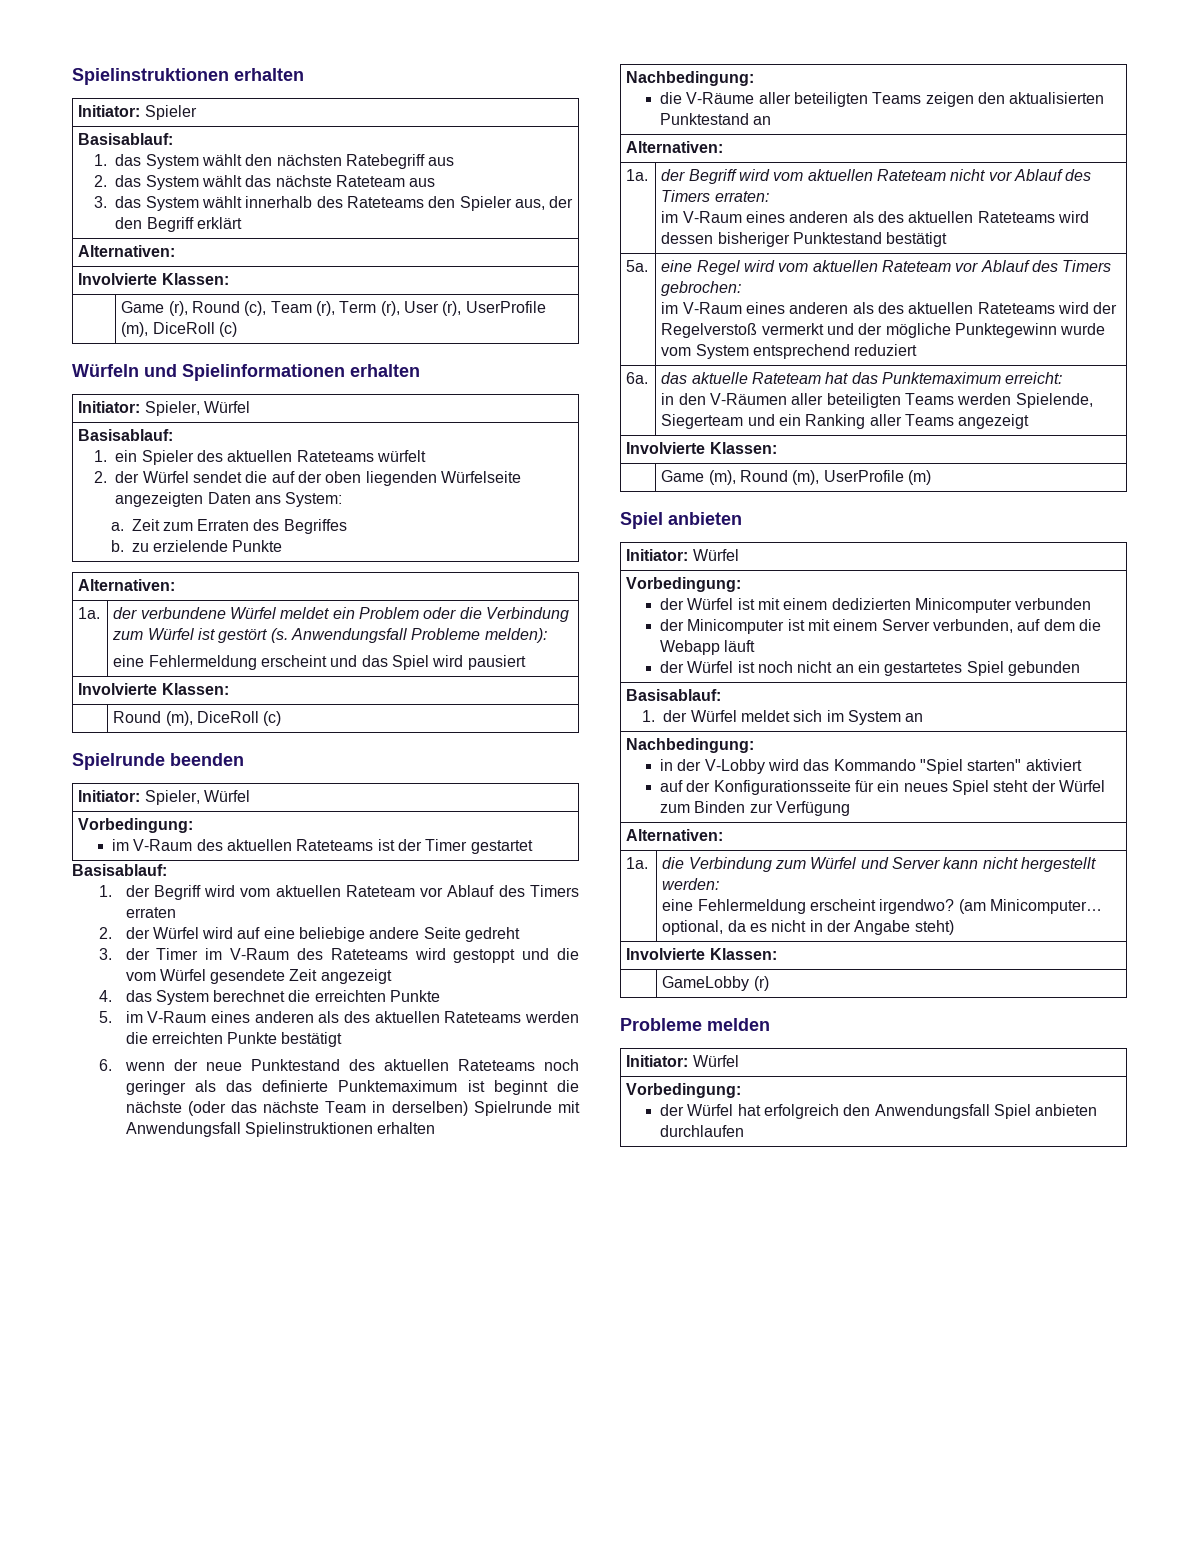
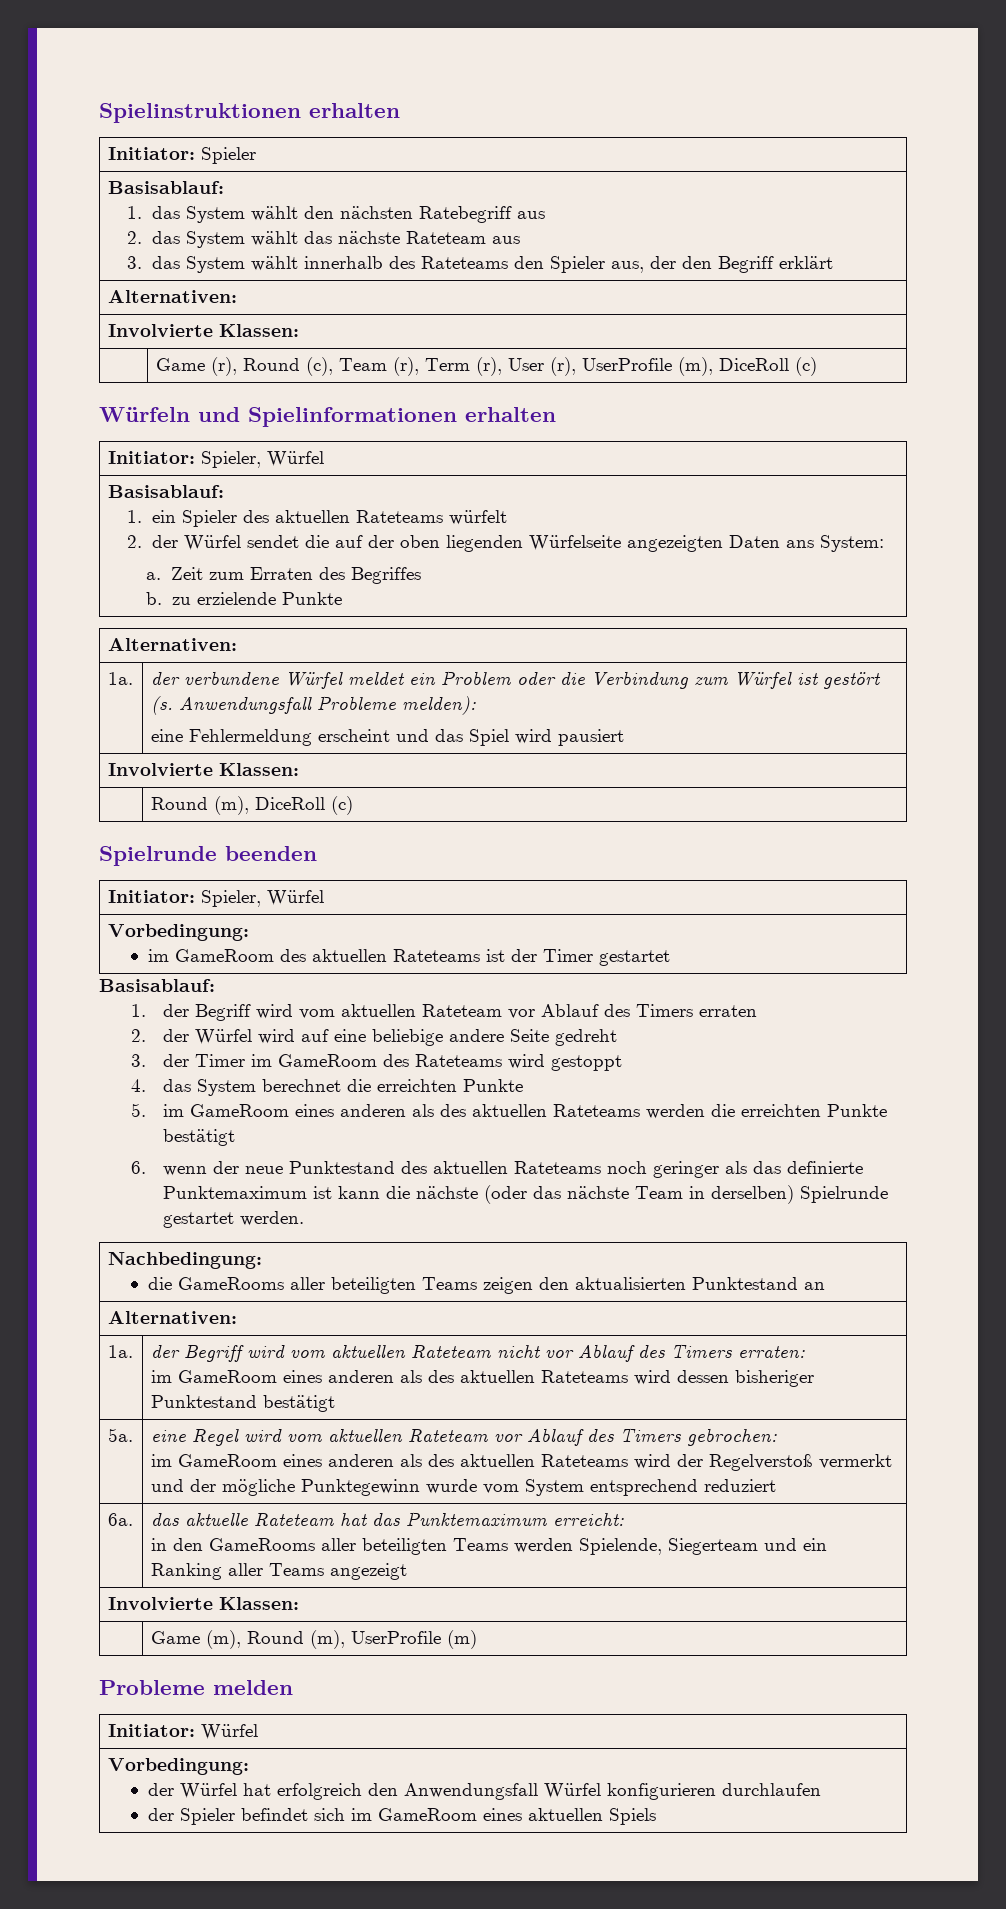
  Spielrunde beenden
  Initiator: Spieler, Würfel
  Vorbedingung:
- im V-Raum des aktuellen Rateteams ist der Timer gestartet
+ im GameRoom des aktuellen Rateteams ist der Timer gestartet
- 3. der Timer im V-Raum des Rateteams wird gestoppt und die vom Würfel gesendete Zeit angezeigt
+ 3. der Timer im GameRoom des Rateteams wird gestoppt
- 5. im V-Raum eines anderen als des aktuellen Rateteams werden die erreichten Punkte bestätigt
+ 5. im GameRoom eines anderen als des aktuellen Rateteams werden die erreichten Punkte bestätigt
- 6. wenn der neue Punktestand des aktuellen Rateteams noch geringer als das definierte Punktemaximum ist beginnt die nächste (oder das nächste Team in derselben) Spielrunde mit Anwendungsfall Spielinstruktionen erhalten
+ 6. wenn der neue Punktestand des aktuellen Rateteams noch geringer als das definierte Punktemaximum ist kann die nächste (oder das nächste Team in derselben) Spielrunde gestartet werden.
  Nachbedingung:
- die V-Räume aller beteiligten Teams zeigen den aktualisierten Punktestand an
+ die GameRooms aller beteiligten Teams zeigen den aktualisierten Punktestand an
  1a. | der Begriff wird vom aktuellen Rateteam nicht vor Ablauf des Timers erraten:
- im V-Raum eines anderen als des aktuellen Rateteams wird dessen bisheriger Punktestand bestätigt
+ im GameRoom eines anderen als des aktuellen Rateteams wird dessen bisheriger Punktestand bestätigt
  5a. | eine Regel wird vom aktuellen Rateteam vor Ablauf des Timers gebrochen:
- im V-Raum eines anderen als des aktuellen Rateteams wird der Regelverstoß vermerkt und der mögliche Punktegewinn wurde vom System entsprechend reduziert
+ im GameRoom eines anderen als des aktuellen Rateteams wird der Regelverstoß vermerkt und der mögliche Punktegewinn wurde vom System entsprechend reduziert
  6a. | das aktuelle Rateteam hat das Punktemaximum erreicht:
- in den V-Räumen aller beteiligten Teams werden Spielende, Siegerteam und ein Ranking aller Teams angezeigt
+ in den GameRooms aller beteiligten Teams werden Spielende, Siegerteam und ein Ranking aller Teams angezeigt
  | Game (m), Round (m), UserProfile (m)
- Spiel anbieten
- Initiator: Würfel
- Vorbedingung:
- der Würfel ist mit einem dedizierten Minicomputer verbunden
- der Minicomputer ist mit einem Server verbunden, auf dem die Webapp läuft
- der Würfel ist noch nicht an ein gestartetes Spiel gebunden
- Basisablauf:
- 1. der Würfel meldet sich im System an
- Nachbedingung:
- in der V-Lobby wird das Kommando "Spiel starten" aktiviert
- auf der Konfigurationsseite für ein neues Spiel steht der Würfel zum Binden zur Verfügung
- Alternativen:
- 1a. | die Verbindung zum Würfel und Server kann nicht hergestellt werden:
- eine Fehlermeldung erscheint irgendwo? (am Minicomputer… optional, da es nicht in der Angabe steht)
- Involvierte Klassen:
- | GameLobby (r)
  Probleme melden
  Initiator: Würfel
  Vorbedingung:
- der Würfel hat erfolgreich den Anwendungsfall Spiel anbieten durchlaufen
+ der Würfel hat erfolgreich den Anwendungsfall Würfel konfigurieren durchlaufen
+ der Spieler befindet sich im GameRoom eines aktuellen Spiels

